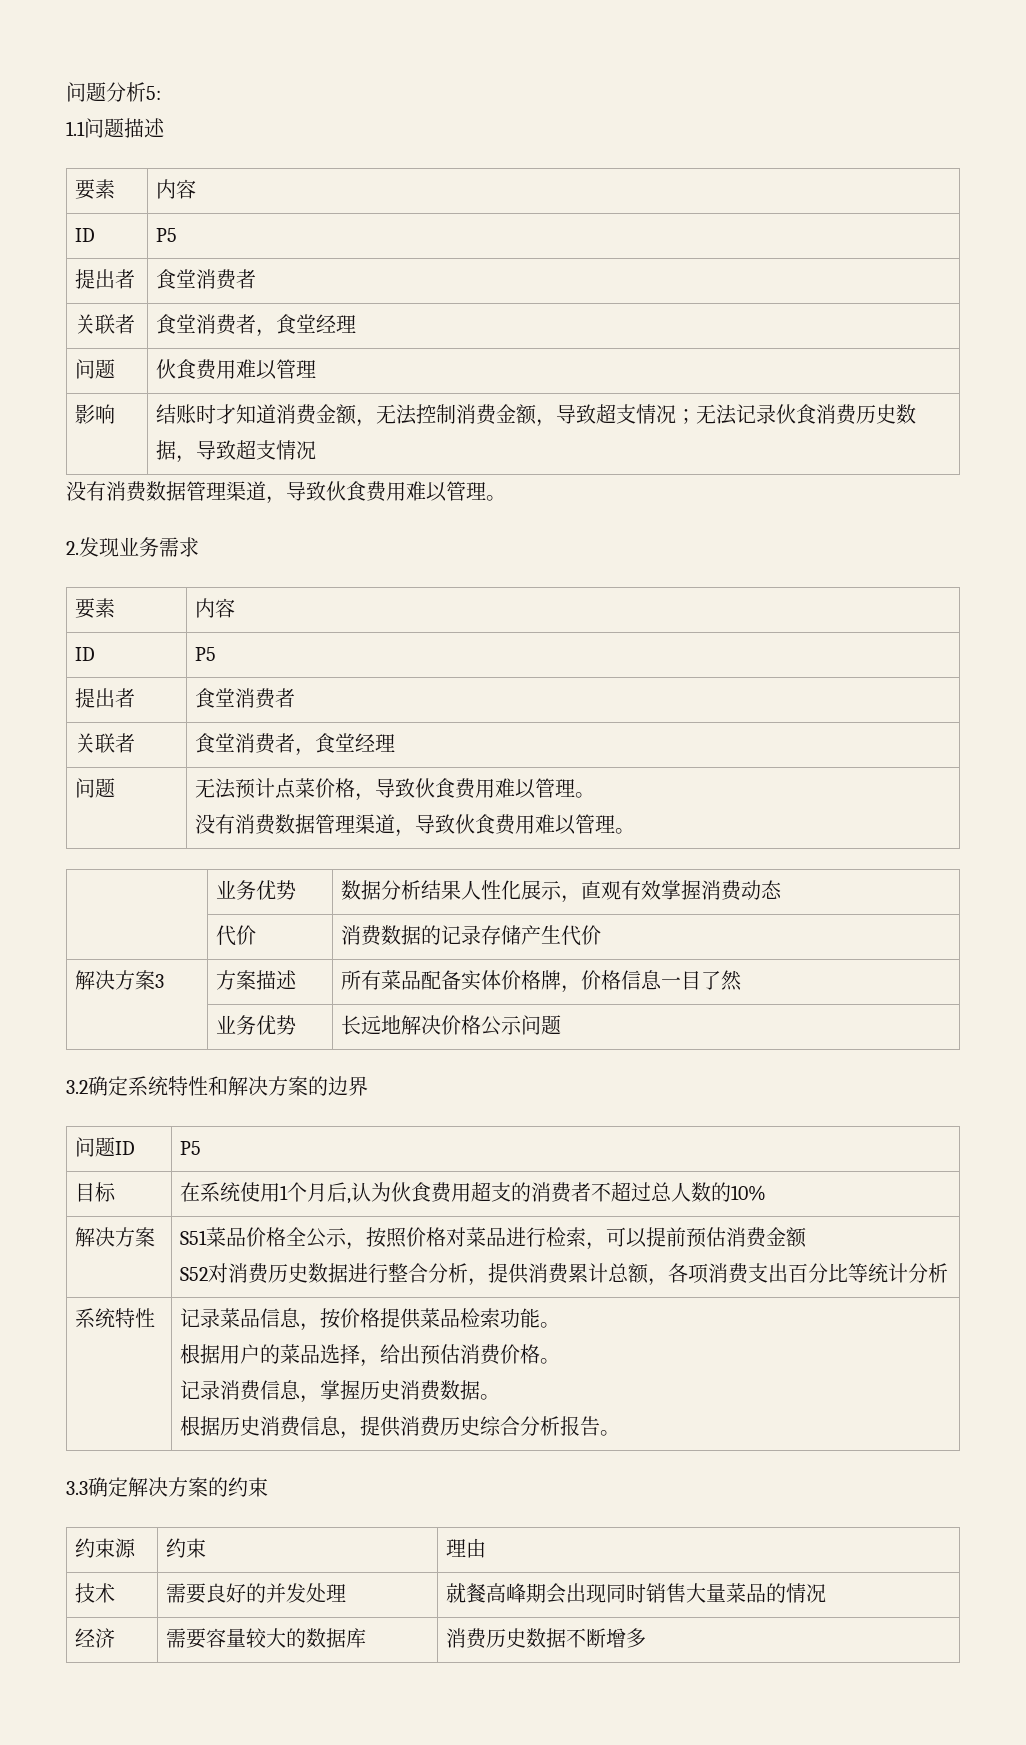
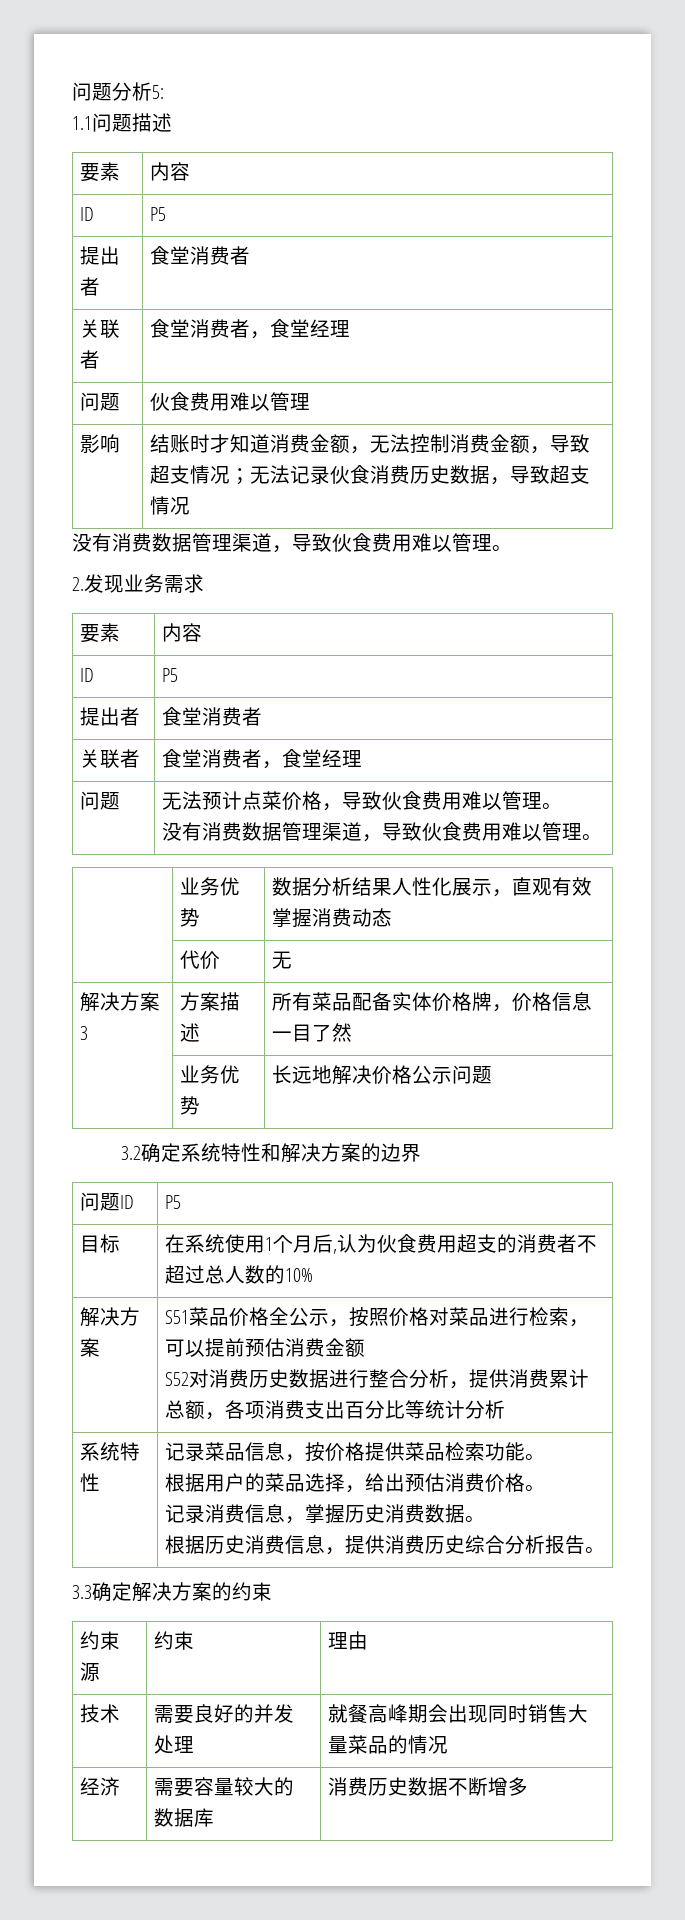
- | 代价 | 消费数据的记录存储产生代价
+ | 代价 | 无

